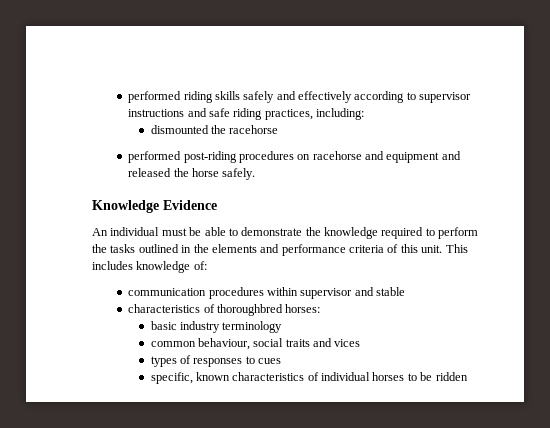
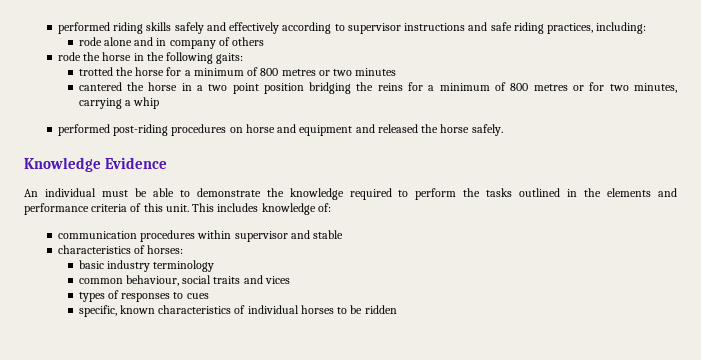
- dismounted the racehorse
+ rode alone and in company of others
+ rode the horse in the following gaits:
+ trotted the horse for a minimum of 800 metres or two minutes
+ cantered the horse in a two point position bridging the reins for a minimum of 800 metres or for two minutes, carrying a whip
- performed post-riding procedures on racehorse and equipment and released the horse safely.
+ performed post-riding procedures on horse and equipment and released the horse safely.
- characteristics of thoroughbred horses:
+ characteristics of horses:

